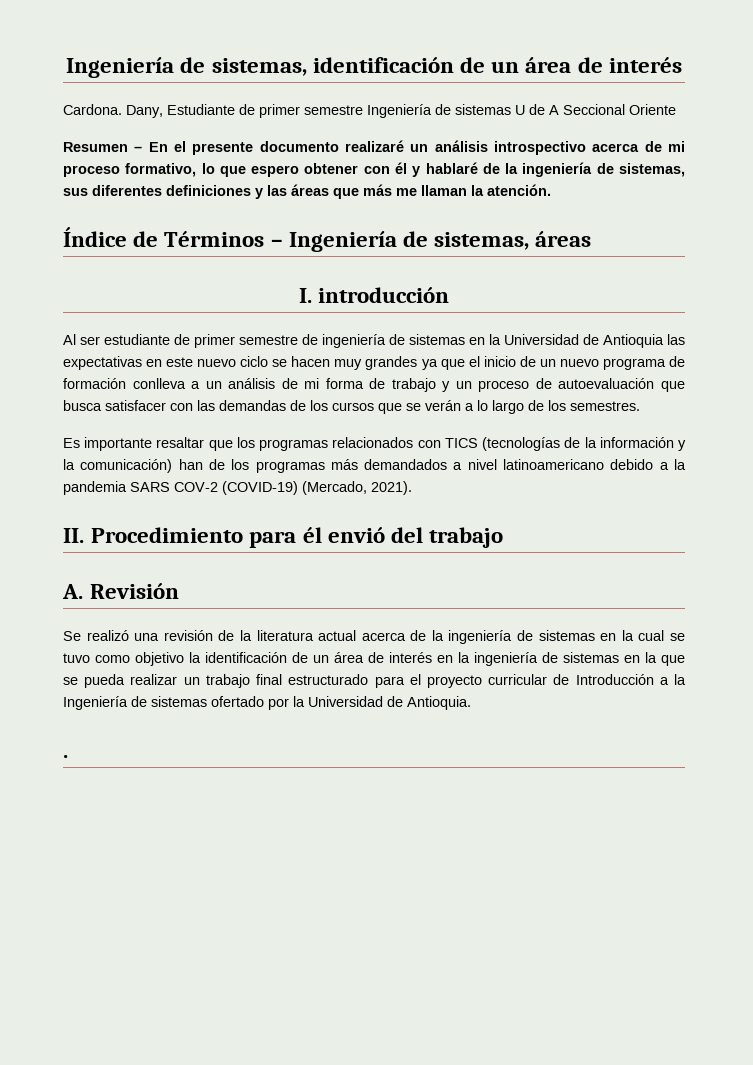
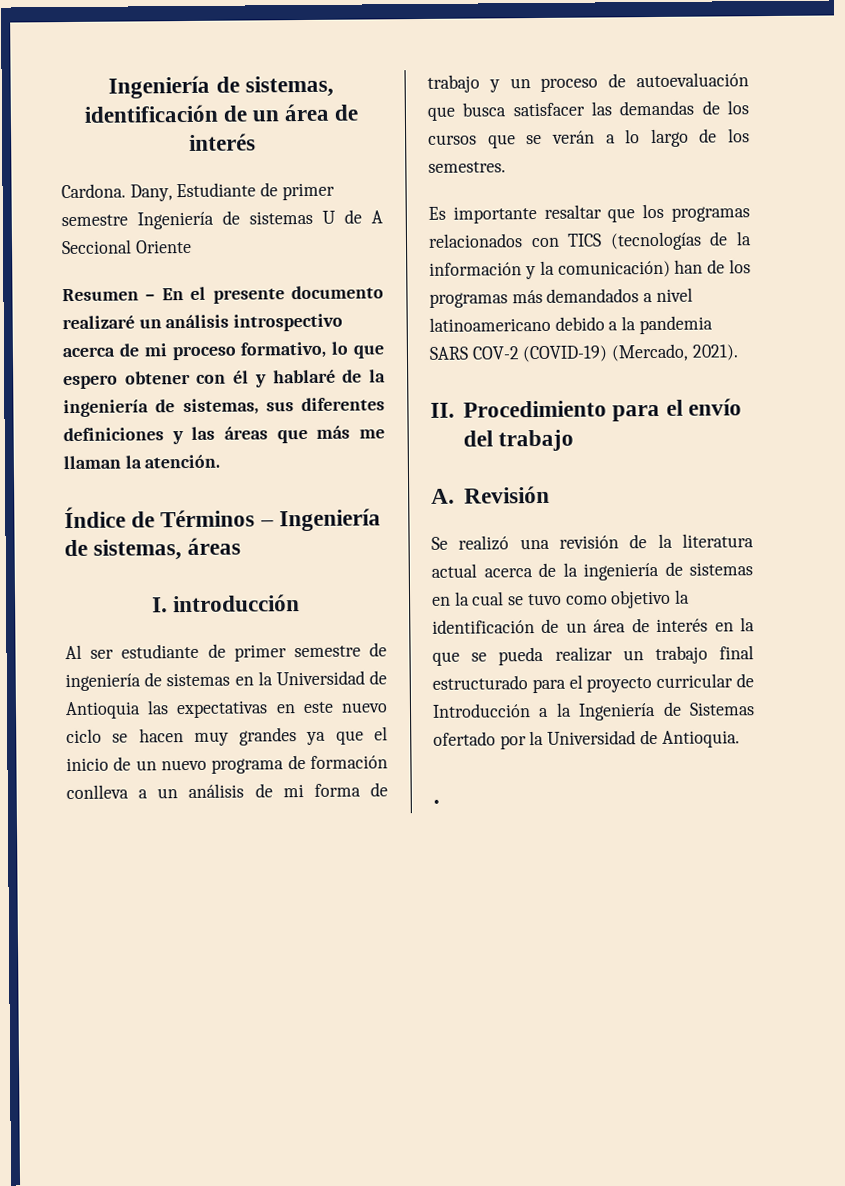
- Al ser estudiante de primer semestre de ingeniería de sistemas en la Universidad de Antioquia las expectativas en este nuevo ciclo se hacen muy grandes ya que el inicio de un nuevo programa de formación conlleva a un análisis de mi forma de trabajo y un proceso de autoevaluación que busca satisfacer con las demandas de los cursos que se verán a lo largo de los semestres.
+ Al ser estudiante de primer semestre de ingeniería de sistemas en la Universidad de Antioquia las expectativas en este nuevo ciclo se hacen muy grandes ya que el inicio de un nuevo programa de formación conlleva a un análisis de mi forma de trabajo y un proceso de autoevaluación que busca satisfacer las demandas de los cursos que se verán a lo largo de los semestres.
- II. Procedimiento para él envió del trabajo
+ II. Procedimiento para el envío del trabajo
- Se realizó una revisión de la literatura actual acerca de la ingeniería de sistemas en la cual se tuvo como objetivo la identificación de un área de interés en la ingeniería de sistemas en la que se pueda realizar un trabajo final estructurado para el proyecto curricular de Introducción a la Ingeniería de sistemas ofertado por la Universidad de Antioquia.
+ Se realizó una revisión de la literatura actual acerca de la ingeniería de sistemas en la cual se tuvo como objetivo la identificación de un área de interés en la que se pueda realizar un trabajo final estructurado para el proyecto curricular de Introducción a la Ingeniería de Sistemas ofertado por la Universidad de Antioquia.

